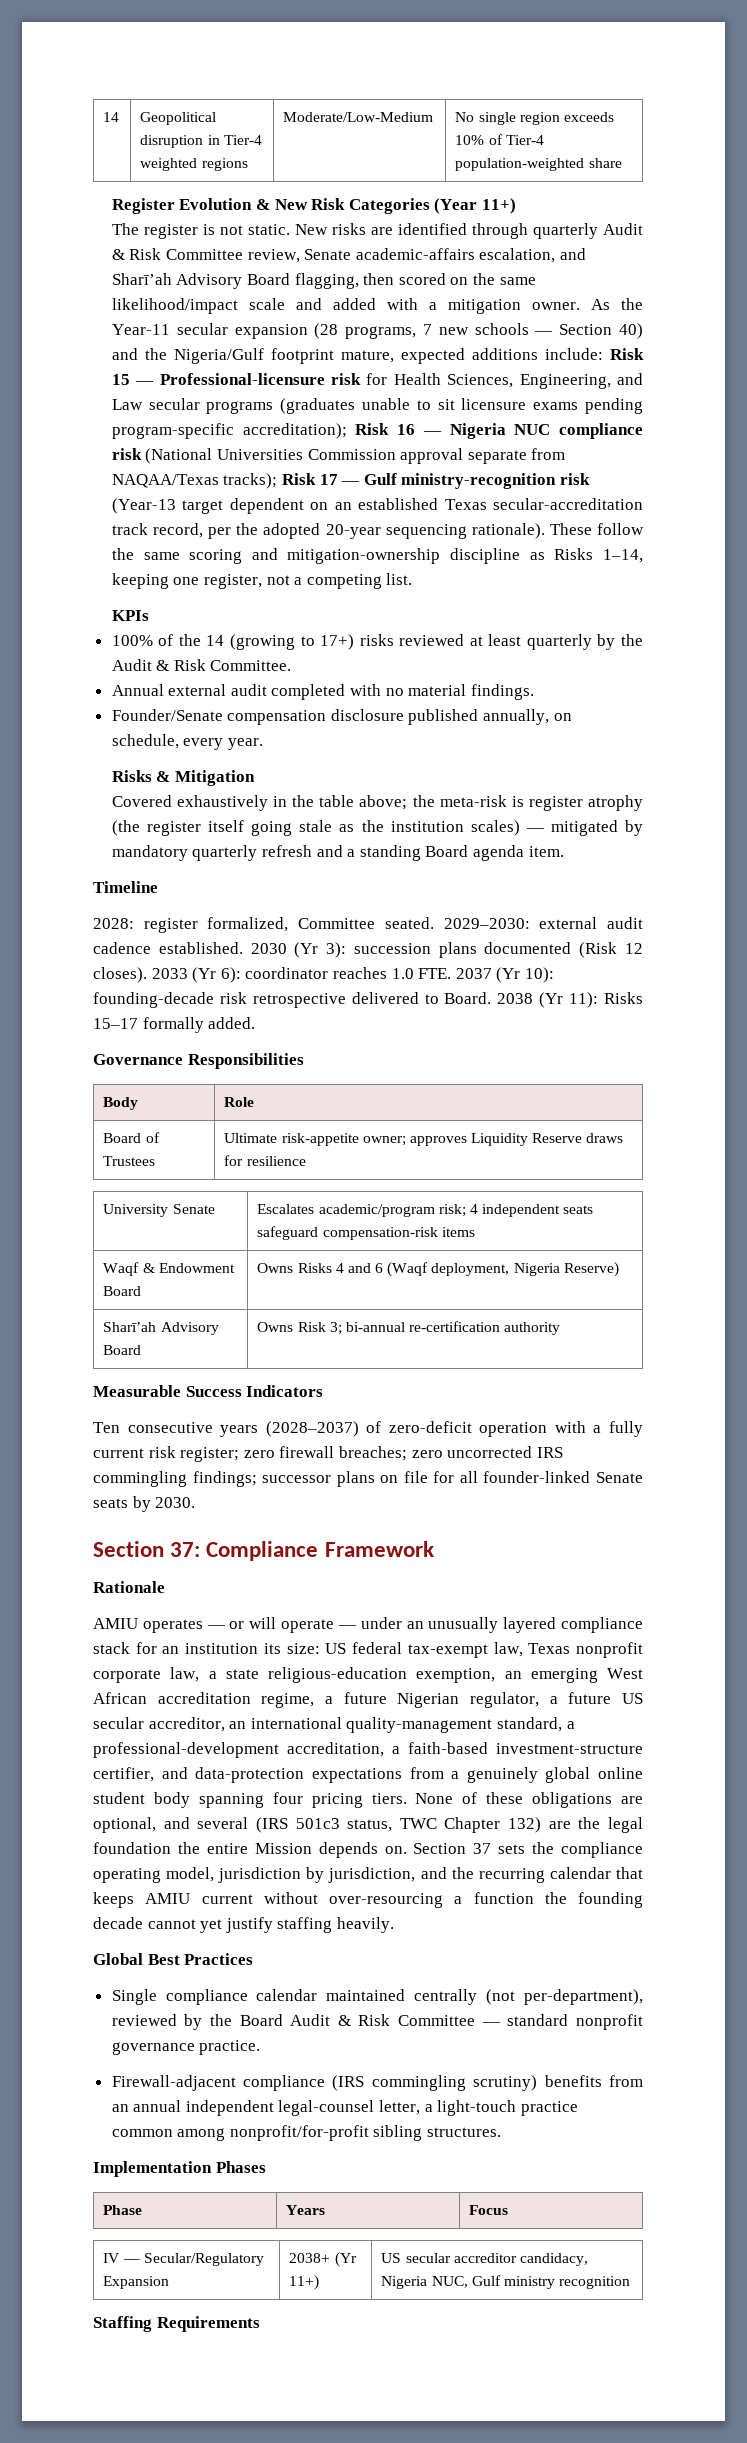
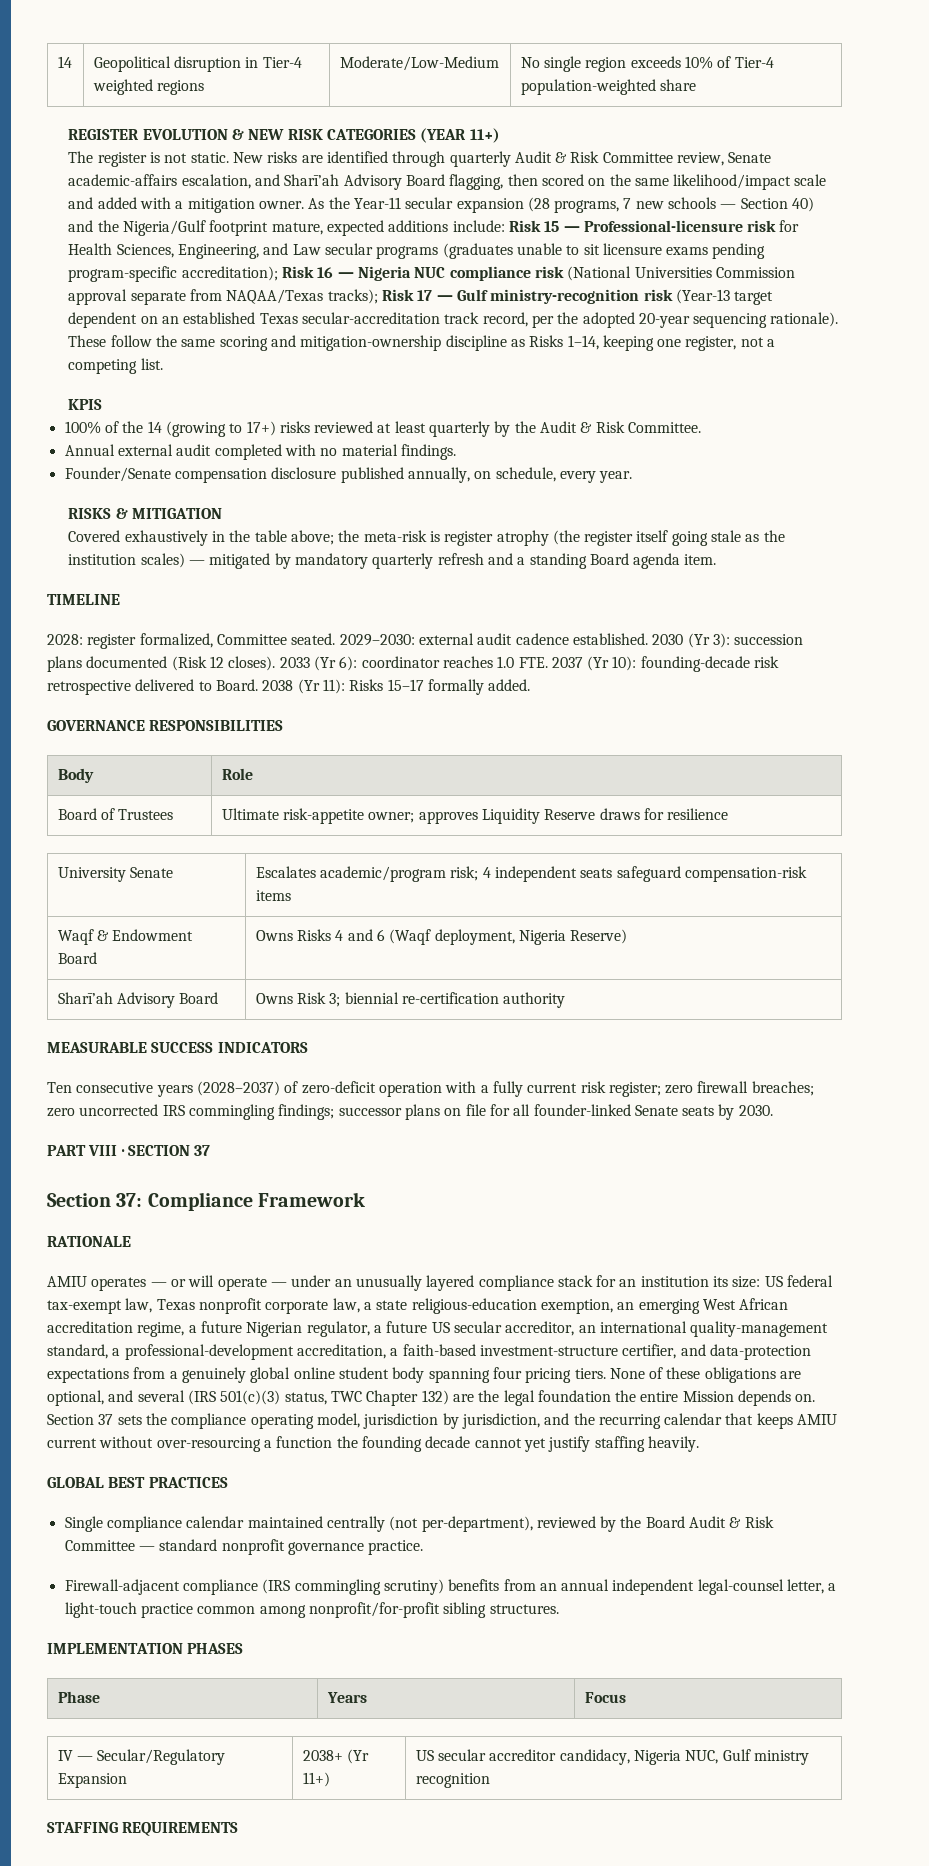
- Register Evolution & New Risk Categories (Year 11+)
+ REGISTER EVOLUTION & NEW RISK CATEGORIES (YEAR 11+)
- KPIs
+ KPIS
- Risks & Mitigation
+ RISKS & MITIGATION
- Timeline
+ TIMELINE
- Governance Responsibilities
+ GOVERNANCE RESPONSIBILITIES
- Sharī’ah Advisory Board | Owns Risk 3; bi-annual re-certification authority
+ Sharī’ah Advisory Board | Owns Risk 3; biennial re-certification authority
- Measurable Success Indicators
+ MEASURABLE SUCCESS INDICATORS
+ PART VIII · SECTION 37
- Rationale
+ RATIONALE
- None of these obligations are optional, and several (IRS 501c3 status, TWC Chapter 132) are the legal foundation the entire Mission depends on.
+ None of these obligations are optional, and several (IRS 501(c)(3) status, TWC Chapter 132) are the legal foundation the entire Mission depends on.
- Global Best Practices
+ GLOBAL BEST PRACTICES
- Implementation Phases
+ IMPLEMENTATION PHASES
- Staffing Requirements
+ STAFFING REQUIREMENTS

